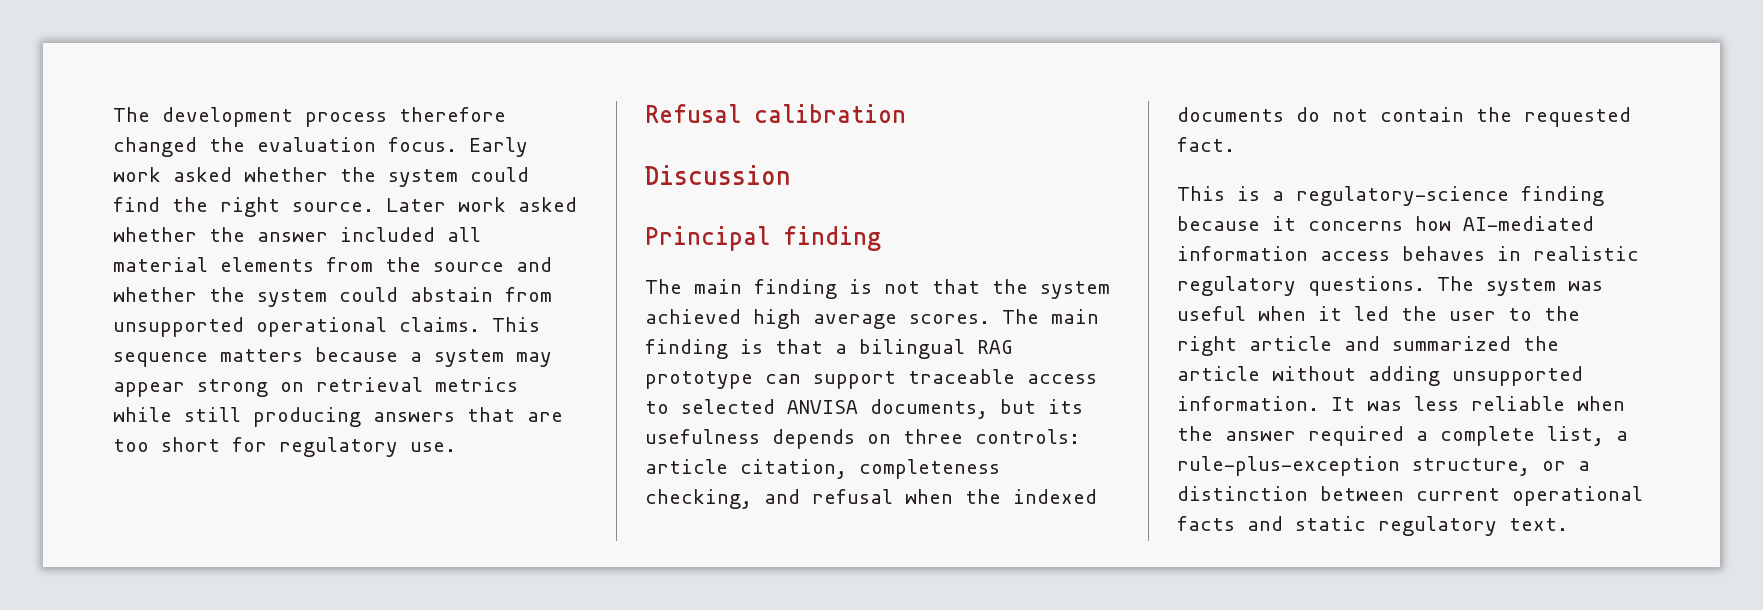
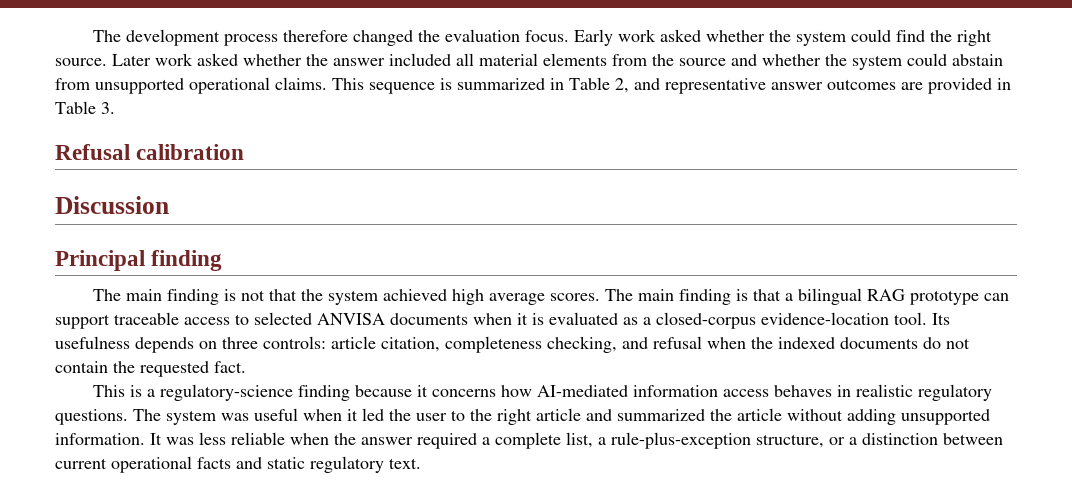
- This sequence matters because a system may appear strong on retrieval metrics while still producing answers that are too short for regulatory use.
+ This sequence is summarized in Table 2, and representative answer outcomes are provided in Table 3.
- The main finding is that a bilingual RAG prototype can support traceable access to selected ANVISA documents, but its usefulness depends on three controls: article citation, completeness checking, and refusal when the indexed documents do not contain the requested fact.
+ The main finding is that a bilingual RAG prototype can support traceable access to selected ANVISA documents when it is evaluated as a closed-corpus evidence-location tool. Its usefulness depends on three controls: article citation, completeness checking, and refusal when the indexed documents do not contain the requested fact.

